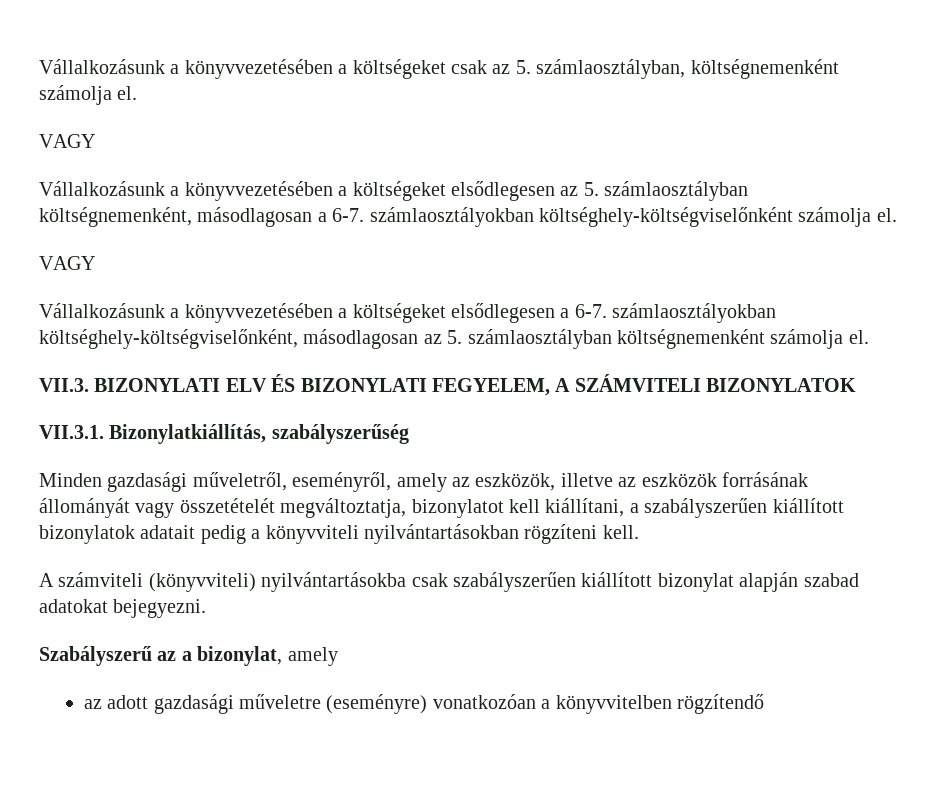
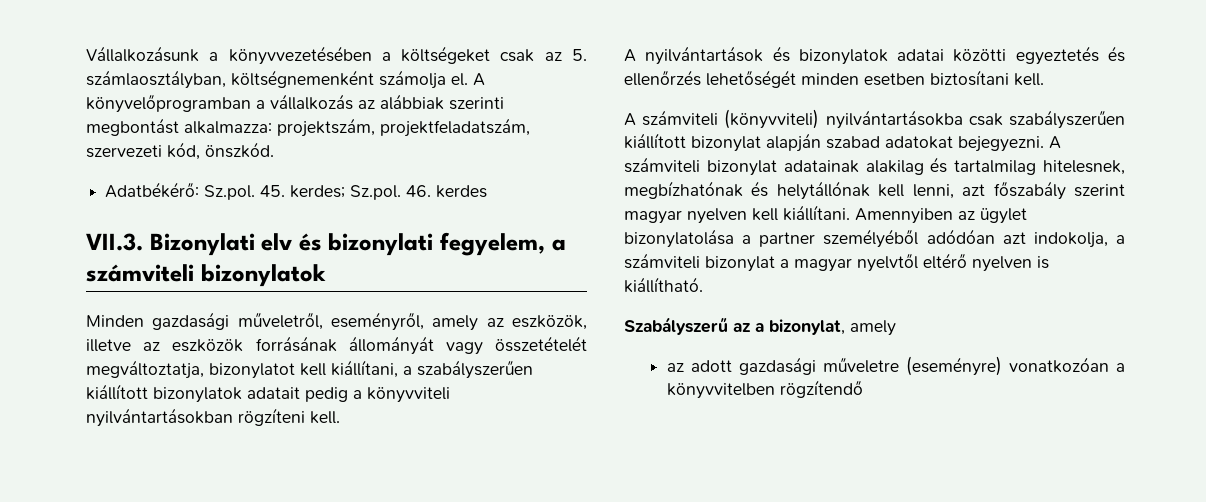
- Vállalkozásunk a könyvvezetésében a költségeket csak az 5. számlaosztályban, költségnemenként számolja el.
- VAGY
- Vállalkozásunk a könyvvezetésében a költségeket elsődlegesen az 5. számlaosztályban költségnemenként, másodlagosan a 6-7. számlaosztályokban költséghely-költségviselőnként számolja el.
- VAGY
- Vállalkozásunk a könyvvezetésében a költségeket elsődlegesen a 6-7. számlaosztályokban költséghely-költségviselőnként, másodlagosan az 5. számlaosztályban költségnemenként számolja el.
- VII.3. BIZONYLATI ELV ÉS BIZONYLATI FEGYELEM, A SZÁMVITELI BIZONYLATOK
- VII.3.1. Bizonylatkiállítás, szabályszerűség
+ Vállalkozásunk a könyvvezetésében a költségeket csak az 5. számlaosztályban, költségnemenként számolja el. A könyvelőprogramban a vállalkozás az alábbiak szerinti megbontást alkalmazza: projektszám, projektfeladatszám, szervezeti kód, önszkód.
+ Adatbékérő: Sz.pol. 45. kerdes; Sz.pol. 46. kerdes
+ VII.3. Bizonylati elv és bizonylati fegyelem, a számviteli bizonylatok
+ A nyilvántartások és bizonylatok adatai közötti egyeztetés és ellenőrzés lehetőségét minden esetben biztosítani kell.
+ A számviteli bizonylat adatainak alakilag és tartalmilag hitelesnek, megbízhatónak és helytállónak kell lenni, azt főszabály szerint magyar nyelven kell kiállítani. Amennyiben az ügylet bizonylatolása a partner személyéből adódóan azt indokolja, a számviteli bizonylat a magyar nyelvtől eltérő nyelven is kiállítható.

